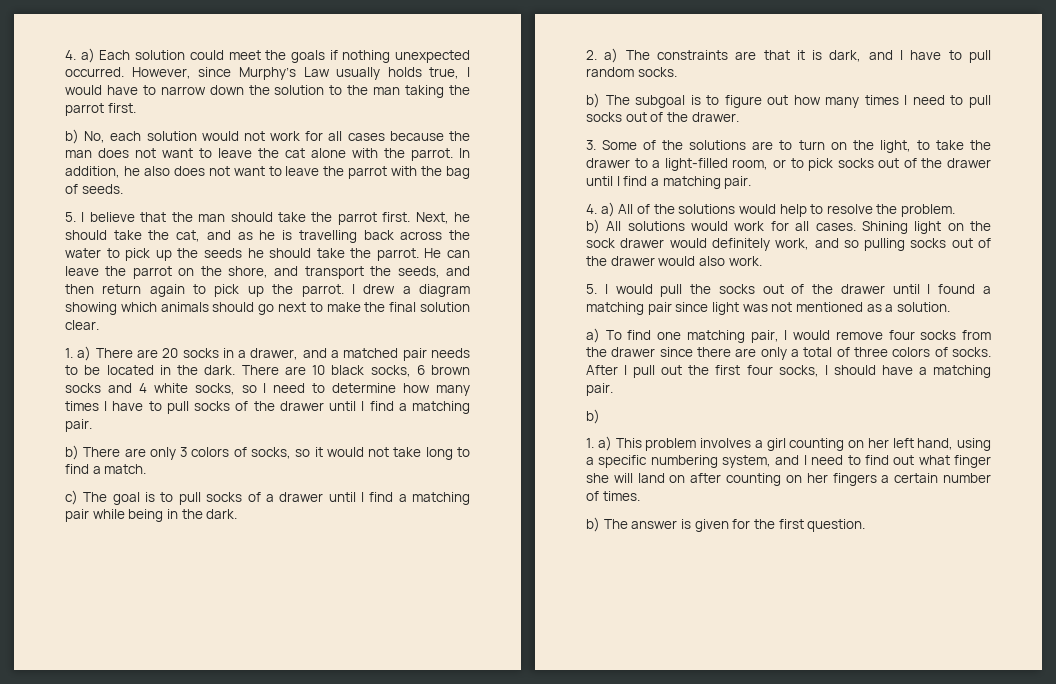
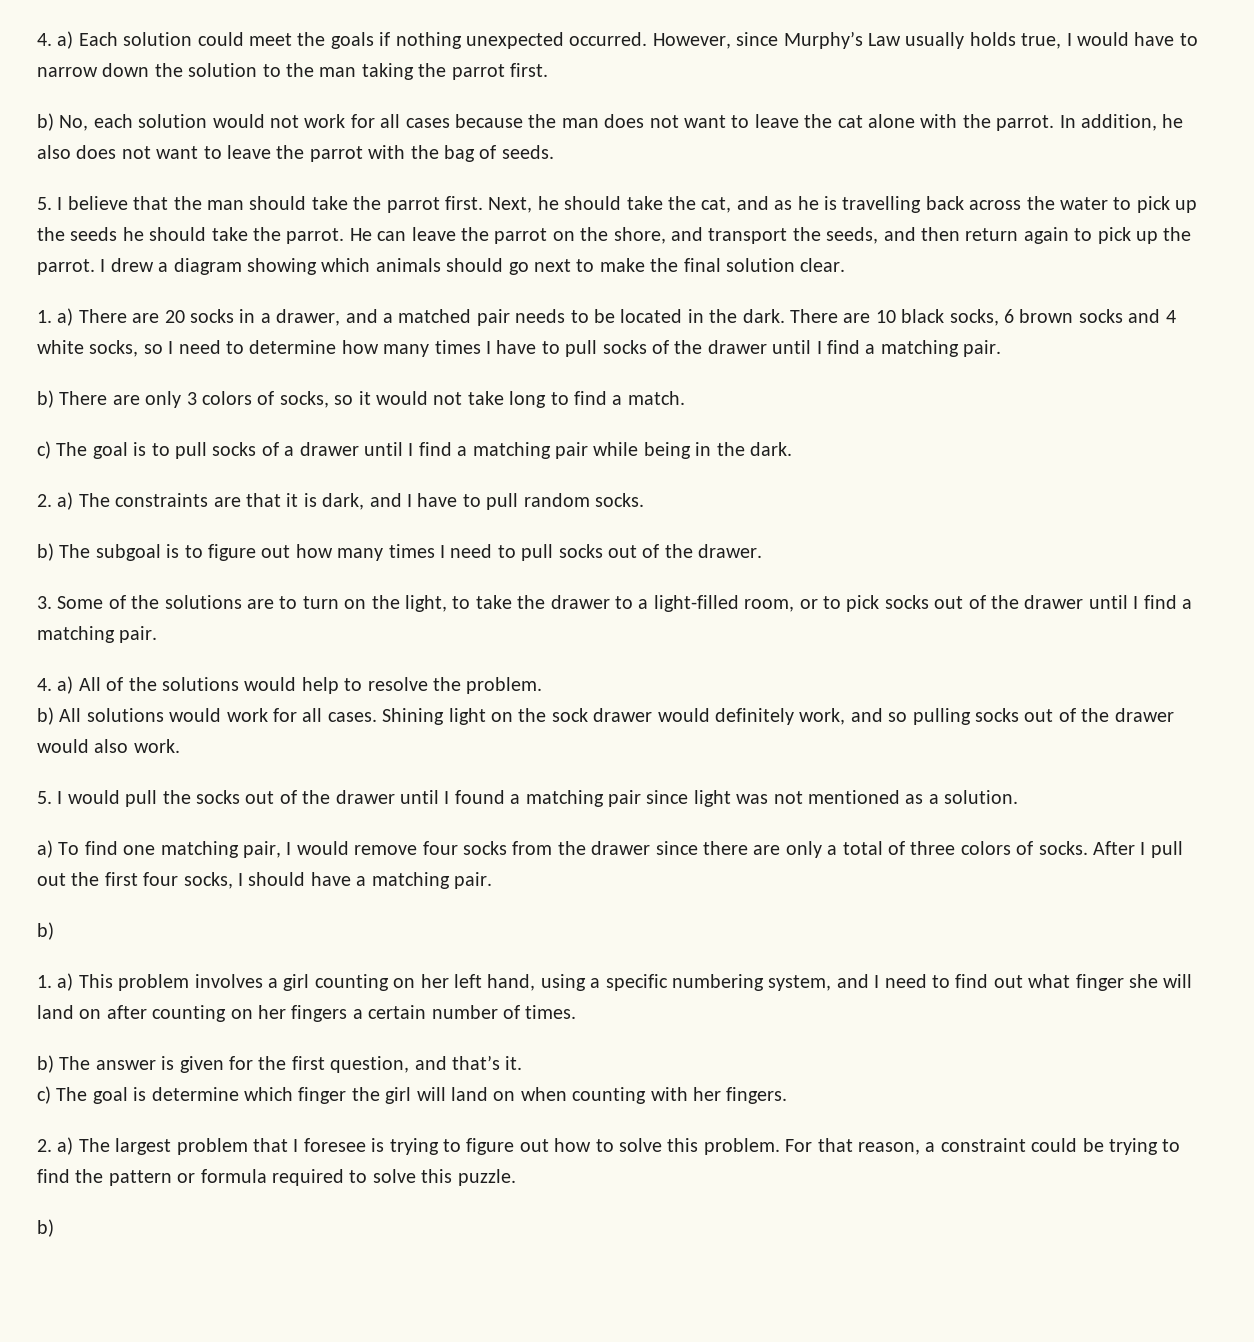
- b) The answer is given for the first question.
+ b) The answer is given for the first question, and that’s it.
+ c) The goal is determine which finger the girl will land on when counting with her fingers.
+ 2. a) The largest problem that I foresee is trying to figure out how to solve this problem. For that reason, a constraint could be trying to find the pattern or formula required to solve this puzzle.
+ b)

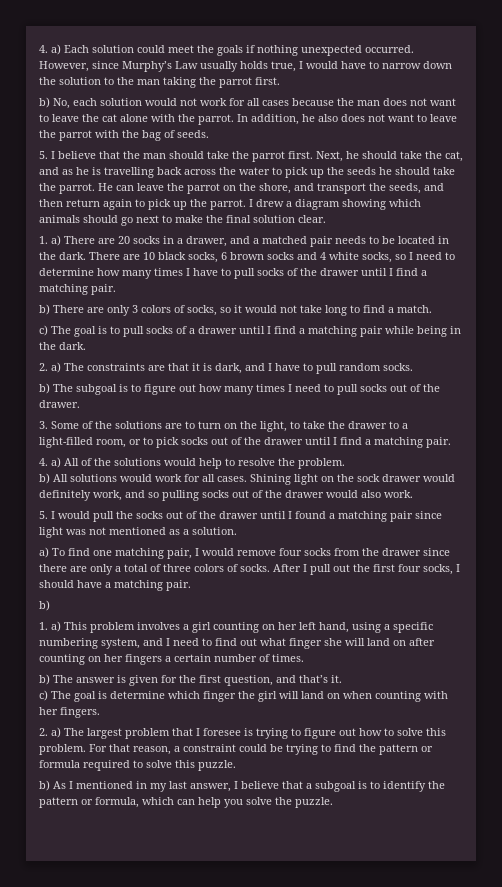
  For that reason, a constraint could be trying to find the pattern or formula required to solve this puzzle.
- b)
+ b) As I mentioned in my last answer, I believe that a subgoal is to identify the pattern or formula, which can help you solve the puzzle.

